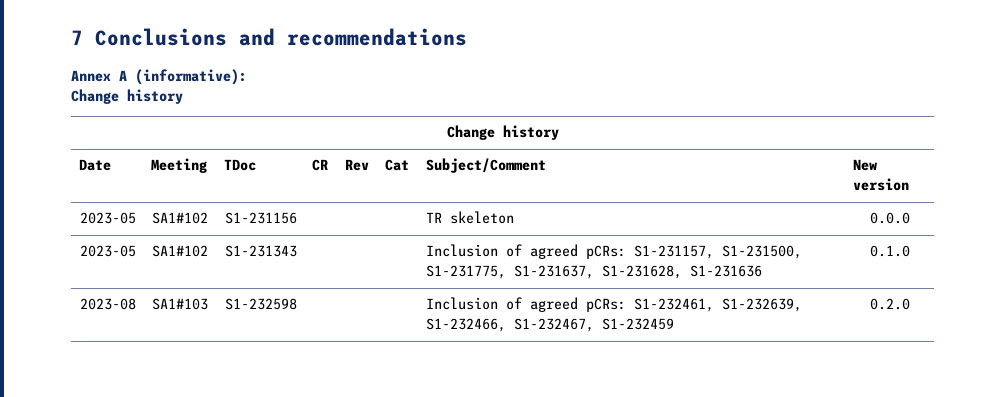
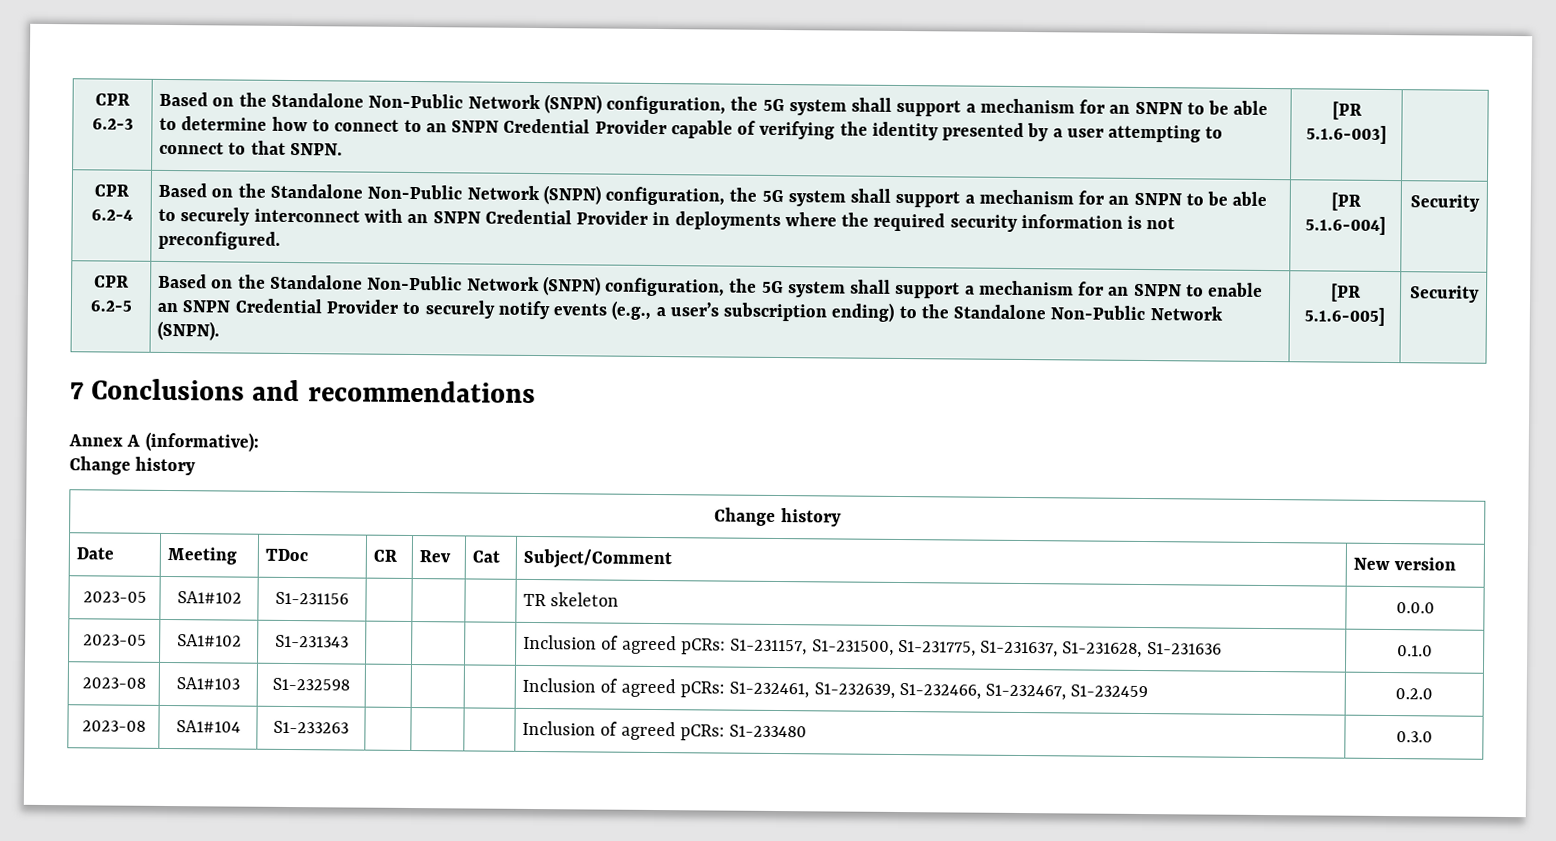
+ CPR 6.2-3 | Based on the Standalone Non-Public Network (SNPN) configuration, the 5G system shall support a mechanism for an SNPN to be able to determine how to connect to an SNPN Credential Provider capable of verifying the identity presented by a user attempting to connect to that SNPN. | [PR 5.1.6-003] |
+ CPR 6.2-4 | Based on the Standalone Non-Public Network (SNPN) configuration, the 5G system shall support a mechanism for an SNPN to be able to securely interconnect with an SNPN Credential Provider in deployments where the required security information is not preconfigured. | [PR 5.1.6-004] | Security
+ CPR 6.2-5 | Based on the Standalone Non-Public Network (SNPN) configuration, the 5G system shall support a mechanism for an SNPN to enable an SNPN Credential Provider to securely notify events (e.g., a user’s subscription ending) to the Standalone Non-Public Network (SNPN). | [PR 5.1.6-005] | Security
+ 2023-08 | SA1#104 | S1-233263 | | | | Inclusion of agreed pCRs: S1-233480 | 0.3.0

